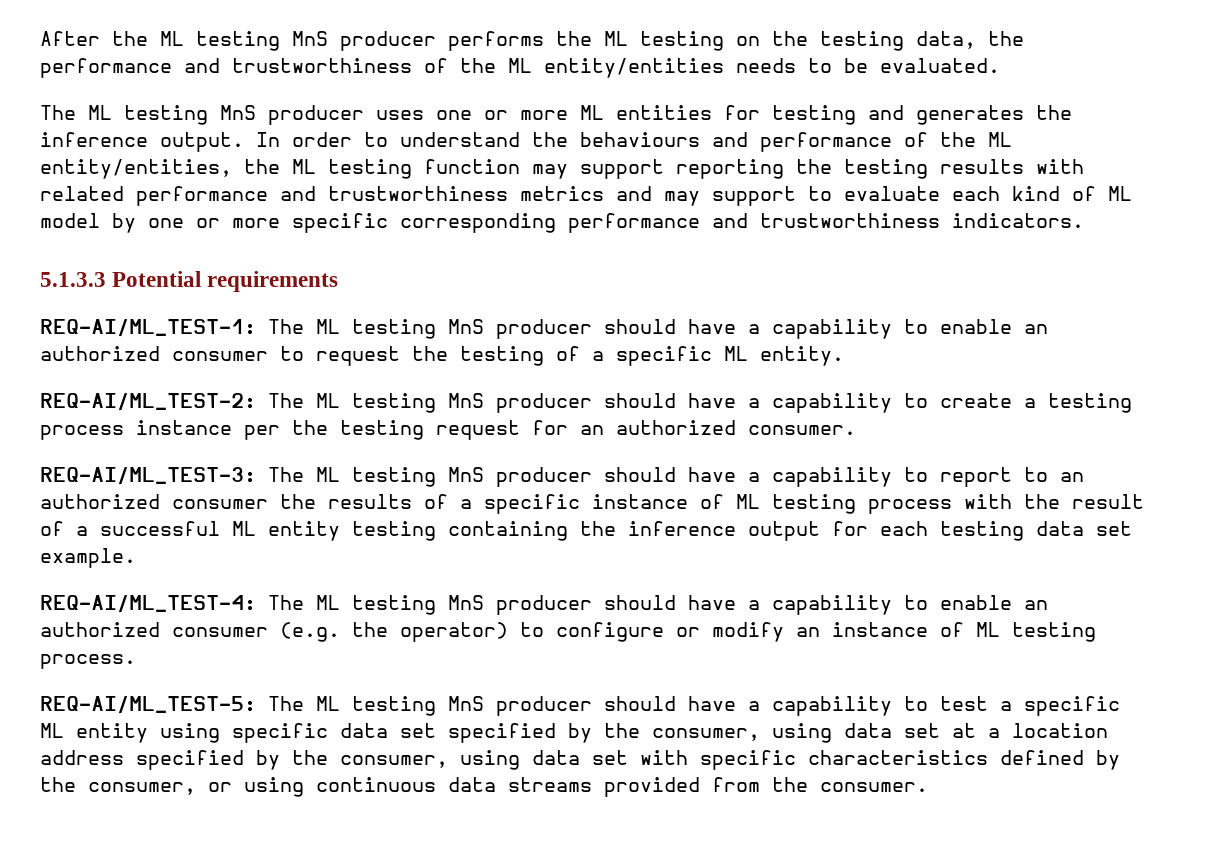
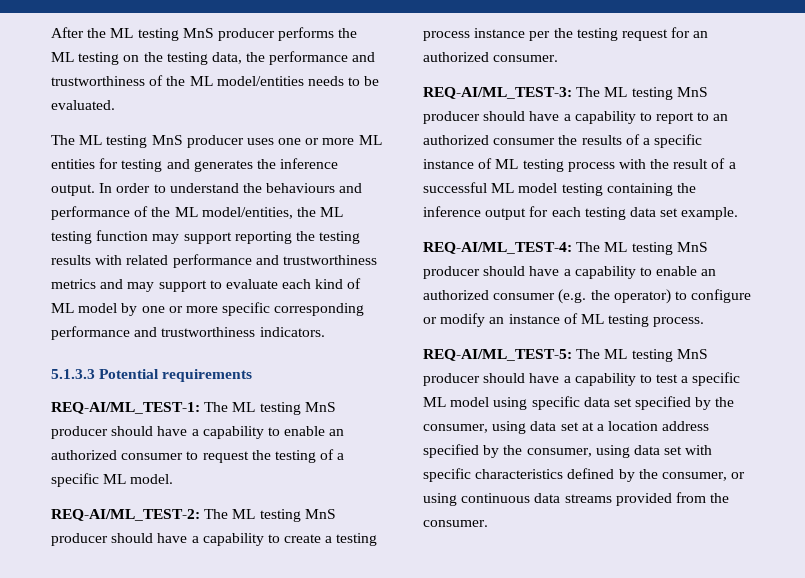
- After the ML testing MnS producer performs the ML testing on the testing data, the performance and trustworthiness of the ML entity/entities needs to be evaluated.
+ After the ML testing MnS producer performs the ML testing on the testing data, the performance and trustworthiness of the ML model/entities needs to be evaluated.
- In order to understand the behaviours and performance of the ML entity/entities, the ML testing function may support reporting the testing results with related performance and trustworthiness metrics and may support to evaluate each kind of ML model by one or more specific corresponding performance and trustworthiness indicators.
+ In order to understand the behaviours and performance of the ML model/entities, the ML testing function may support reporting the testing results with related performance and trustworthiness metrics and may support to evaluate each kind of ML model by one or more specific corresponding performance and trustworthiness indicators.
- REQ-AI/ML_TEST-1: The ML testing MnS producer should have a capability to enable an authorized consumer to request the testing of a specific ML entity.
+ REQ-AI/ML_TEST-1: The ML testing MnS producer should have a capability to enable an authorized consumer to request the testing of a specific ML model.
- REQ-AI/ML_TEST-3: The ML testing MnS producer should have a capability to report to an authorized consumer the results of a specific instance of ML testing process with the result of a successful ML entity testing containing the inference output for each testing data set example.
+ REQ-AI/ML_TEST-3: The ML testing MnS producer should have a capability to report to an authorized consumer the results of a specific instance of ML testing process with the result of a successful ML model testing containing the inference output for each testing data set example.
- REQ-AI/ML_TEST-5: The ML testing MnS producer should have a capability to test a specific ML entity using specific data set specified by the consumer, using data set at a location address specified by the consumer, using data set with specific characteristics defined by the consumer, or using continuous data streams provided from the consumer.
+ REQ-AI/ML_TEST-5: The ML testing MnS producer should have a capability to test a specific ML model using specific data set specified by the consumer, using data set at a location address specified by the consumer, using data set with specific characteristics defined by the consumer, or using continuous data streams provided from the consumer.

